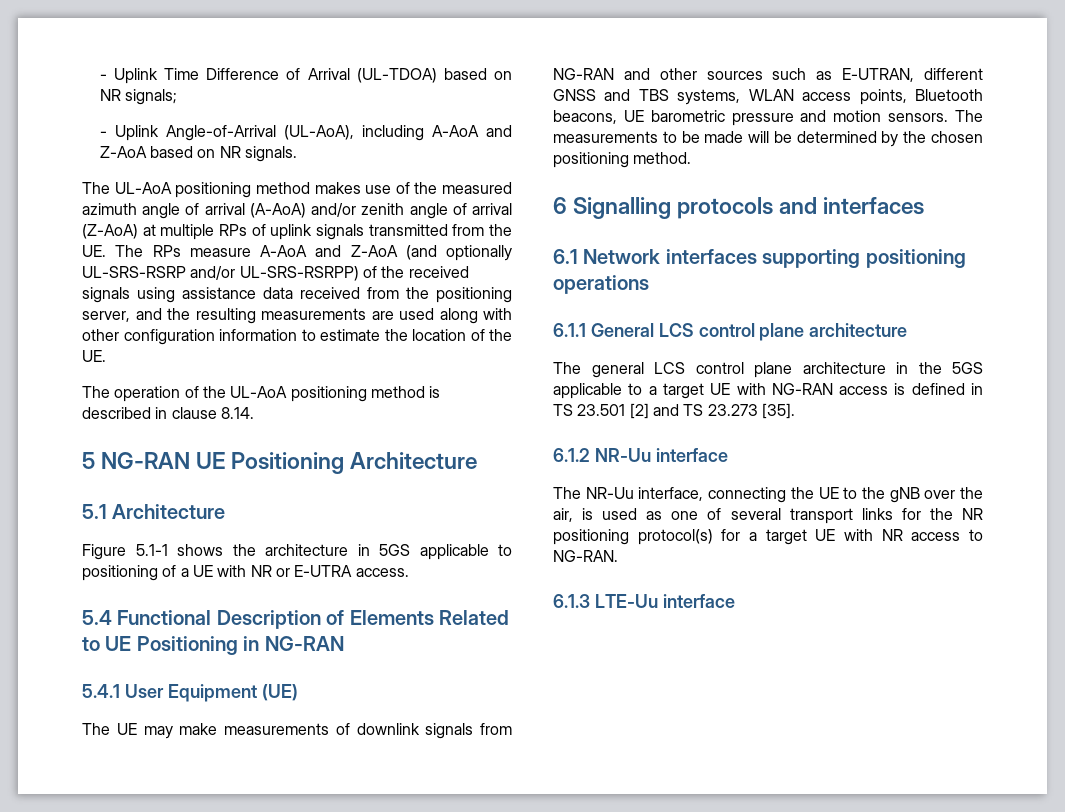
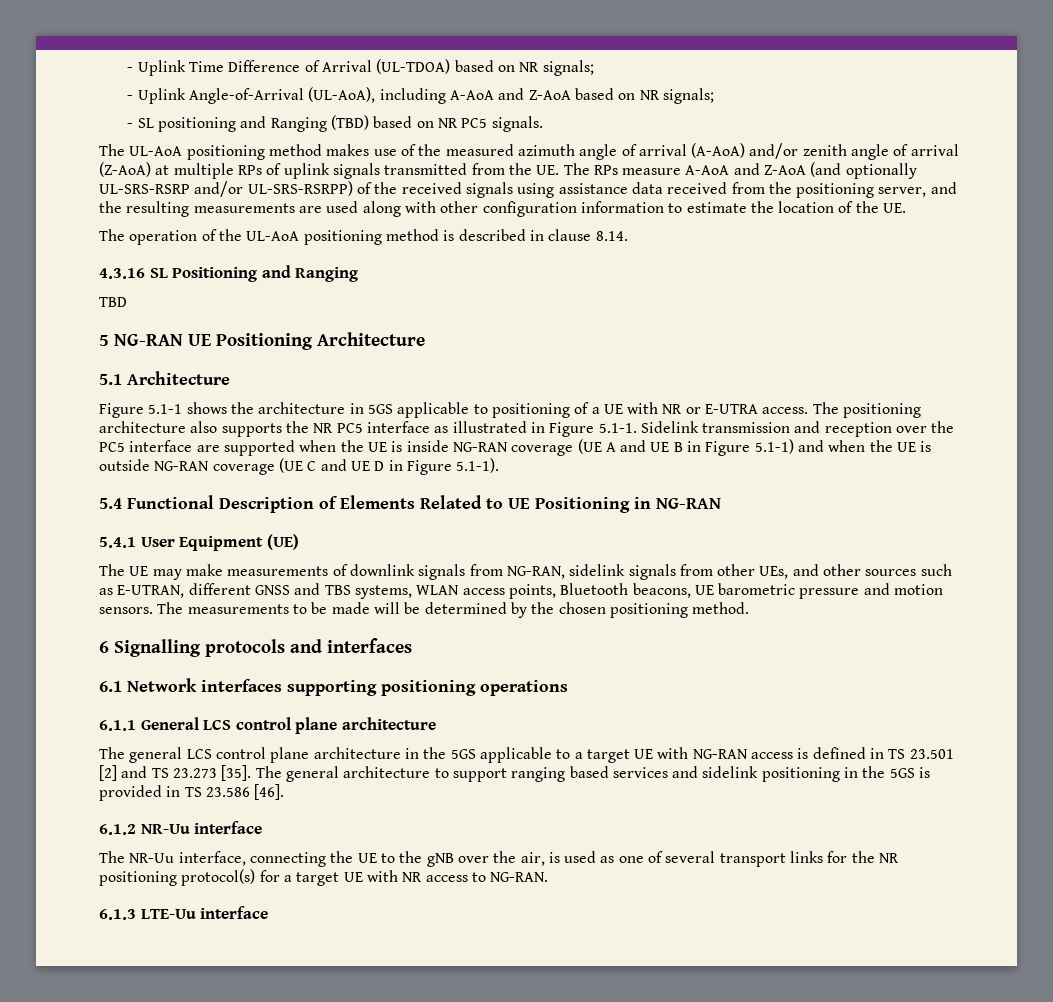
- - Uplink Angle-of-Arrival (UL-AoA), including A-AoA and Z-AoA based on NR signals.
+ - Uplink Angle-of-Arrival (UL-AoA), including A-AoA and Z-AoA based on NR signals;
+ - SL positioning and Ranging (TBD) based on NR PC5 signals.
+ 4.3.16 SL Positioning and Ranging
+ TBD
+ The positioning architecture also supports the NR PC5 interface as illustrated in Figure 5.1-1. Sidelink transmission and reception over the PC5 interface are supported when the UE is inside NG-RAN coverage (UE A and UE B in Figure 5.1-1) and when the UE is outside NG-RAN coverage (UE C and UE D in Figure 5.1-1).
- The UE may make measurements of downlink signals from NG-RAN and other sources such as E-UTRAN, different GNSS and TBS systems, WLAN access points, Bluetooth beacons, UE barometric pressure and motion sensors.
+ The UE may make measurements of downlink signals from NG-RAN, sidelink signals from other UEs, and other sources such as E-UTRAN, different GNSS and TBS systems, WLAN access points, Bluetooth beacons, UE barometric pressure and motion sensors.
+ The general architecture to support ranging based services and sidelink positioning in the 5GS is provided in TS 23.586 [46].

